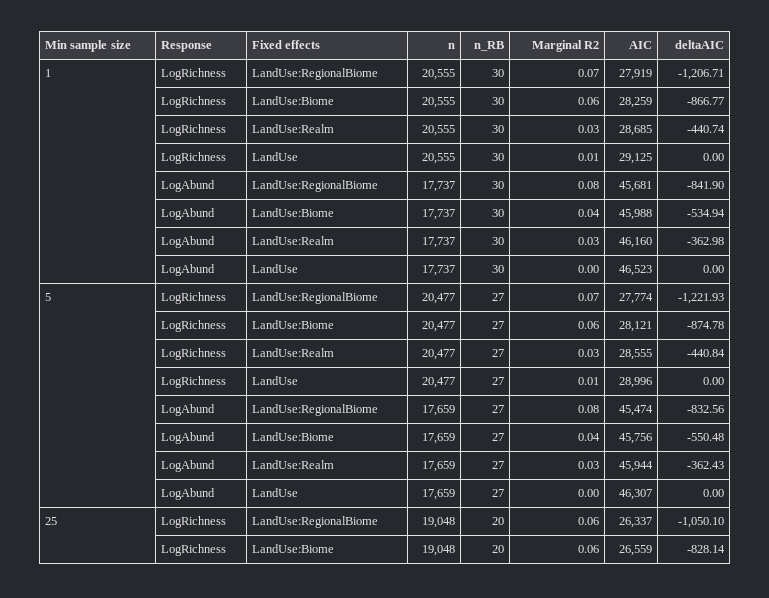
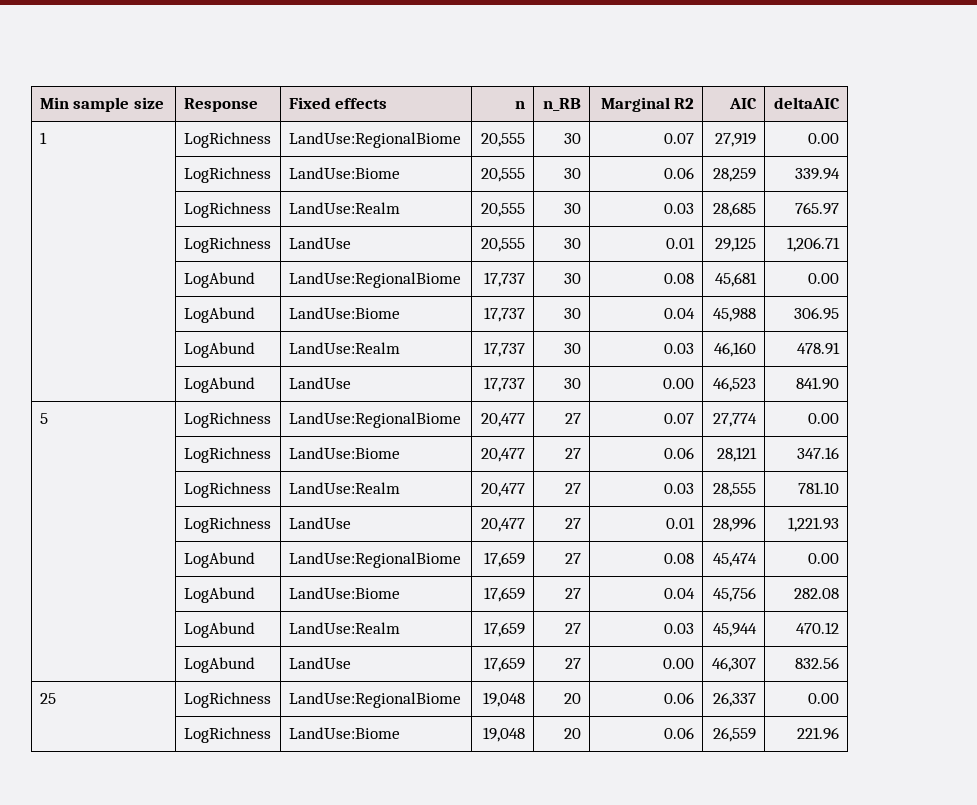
- 1 | LogRichness | LandUse:RegionalBiome | 20,555 | 30 | 0.07 | 27,919 | -1,206.71
+ 1 | LogRichness | LandUse:RegionalBiome | 20,555 | 30 | 0.07 | 27,919 | 0.00
- | LogRichness | LandUse:Biome | 20,555 | 30 | 0.06 | 28,259 | -866.77
+ | LogRichness | LandUse:Biome | 20,555 | 30 | 0.06 | 28,259 | 339.94
- | LogRichness | LandUse:Realm | 20,555 | 30 | 0.03 | 28,685 | -440.74
+ | LogRichness | LandUse:Realm | 20,555 | 30 | 0.03 | 28,685 | 765.97
- | LogRichness | LandUse | 20,555 | 30 | 0.01 | 29,125 | 0.00
+ | LogRichness | LandUse | 20,555 | 30 | 0.01 | 29,125 | 1,206.71
- | LogAbund | LandUse:RegionalBiome | 17,737 | 30 | 0.08 | 45,681 | -841.90
+ | LogAbund | LandUse:RegionalBiome | 17,737 | 30 | 0.08 | 45,681 | 0.00
- | LogAbund | LandUse:Biome | 17,737 | 30 | 0.04 | 45,988 | -534.94
+ | LogAbund | LandUse:Biome | 17,737 | 30 | 0.04 | 45,988 | 306.95
- | LogAbund | LandUse:Realm | 17,737 | 30 | 0.03 | 46,160 | -362.98
+ | LogAbund | LandUse:Realm | 17,737 | 30 | 0.03 | 46,160 | 478.91
- | LogAbund | LandUse | 17,737 | 30 | 0.00 | 46,523 | 0.00
+ | LogAbund | LandUse | 17,737 | 30 | 0.00 | 46,523 | 841.90
- 5 | LogRichness | LandUse:RegionalBiome | 20,477 | 27 | 0.07 | 27,774 | -1,221.93
+ 5 | LogRichness | LandUse:RegionalBiome | 20,477 | 27 | 0.07 | 27,774 | 0.00
- | LogRichness | LandUse:Biome | 20,477 | 27 | 0.06 | 28,121 | -874.78
+ | LogRichness | LandUse:Biome | 20,477 | 27 | 0.06 | 28,121 | 347.16
- | LogRichness | LandUse:Realm | 20,477 | 27 | 0.03 | 28,555 | -440.84
+ | LogRichness | LandUse:Realm | 20,477 | 27 | 0.03 | 28,555 | 781.10
- | LogRichness | LandUse | 20,477 | 27 | 0.01 | 28,996 | 0.00
+ | LogRichness | LandUse | 20,477 | 27 | 0.01 | 28,996 | 1,221.93
- | LogAbund | LandUse:RegionalBiome | 17,659 | 27 | 0.08 | 45,474 | -832.56
+ | LogAbund | LandUse:RegionalBiome | 17,659 | 27 | 0.08 | 45,474 | 0.00
- | LogAbund | LandUse:Biome | 17,659 | 27 | 0.04 | 45,756 | -550.48
+ | LogAbund | LandUse:Biome | 17,659 | 27 | 0.04 | 45,756 | 282.08
- | LogAbund | LandUse:Realm | 17,659 | 27 | 0.03 | 45,944 | -362.43
+ | LogAbund | LandUse:Realm | 17,659 | 27 | 0.03 | 45,944 | 470.12
- | LogAbund | LandUse | 17,659 | 27 | 0.00 | 46,307 | 0.00
+ | LogAbund | LandUse | 17,659 | 27 | 0.00 | 46,307 | 832.56
- 25 | LogRichness | LandUse:RegionalBiome | 19,048 | 20 | 0.06 | 26,337 | -1,050.10
+ 25 | LogRichness | LandUse:RegionalBiome | 19,048 | 20 | 0.06 | 26,337 | 0.00
- | LogRichness | LandUse:Biome | 19,048 | 20 | 0.06 | 26,559 | -828.14
+ | LogRichness | LandUse:Biome | 19,048 | 20 | 0.06 | 26,559 | 221.96

